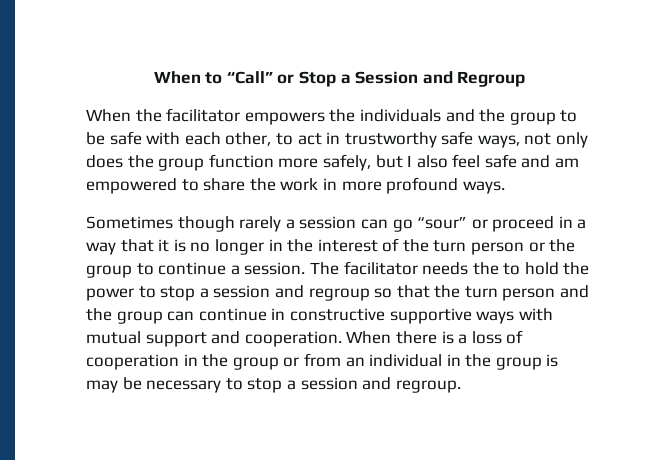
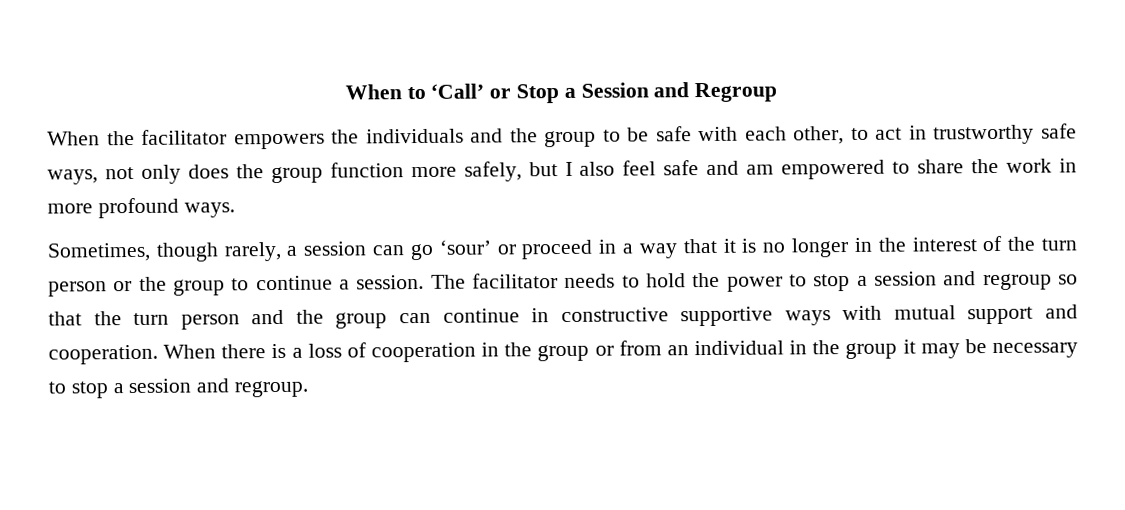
- When to “Call” or Stop a Session and Regroup
+ When to ‘Call’ or Stop a Session and Regroup
- Sometimes though rarely a session can go “sour” or proceed in a way that it is no longer in the interest of the turn person or the group to continue a session.
+ Sometimes, though rarely, a session can go ‘sour’ or proceed in a way that it is no longer in the interest of the turn person or the group to continue a session.
- The facilitator needs the to hold the power to stop a session and regroup so that the turn person and the group can continue in constructive supportive ways with mutual support and cooperation.
+ The facilitator needs to hold the power to stop a session and regroup so that the turn person and the group can continue in constructive supportive ways with mutual support and cooperation.
- When there is a loss of cooperation in the group or from an individual in the group is may be necessary to stop a session and regroup.
+ When there is a loss of cooperation in the group or from an individual in the group it may be necessary to stop a session and regroup.

